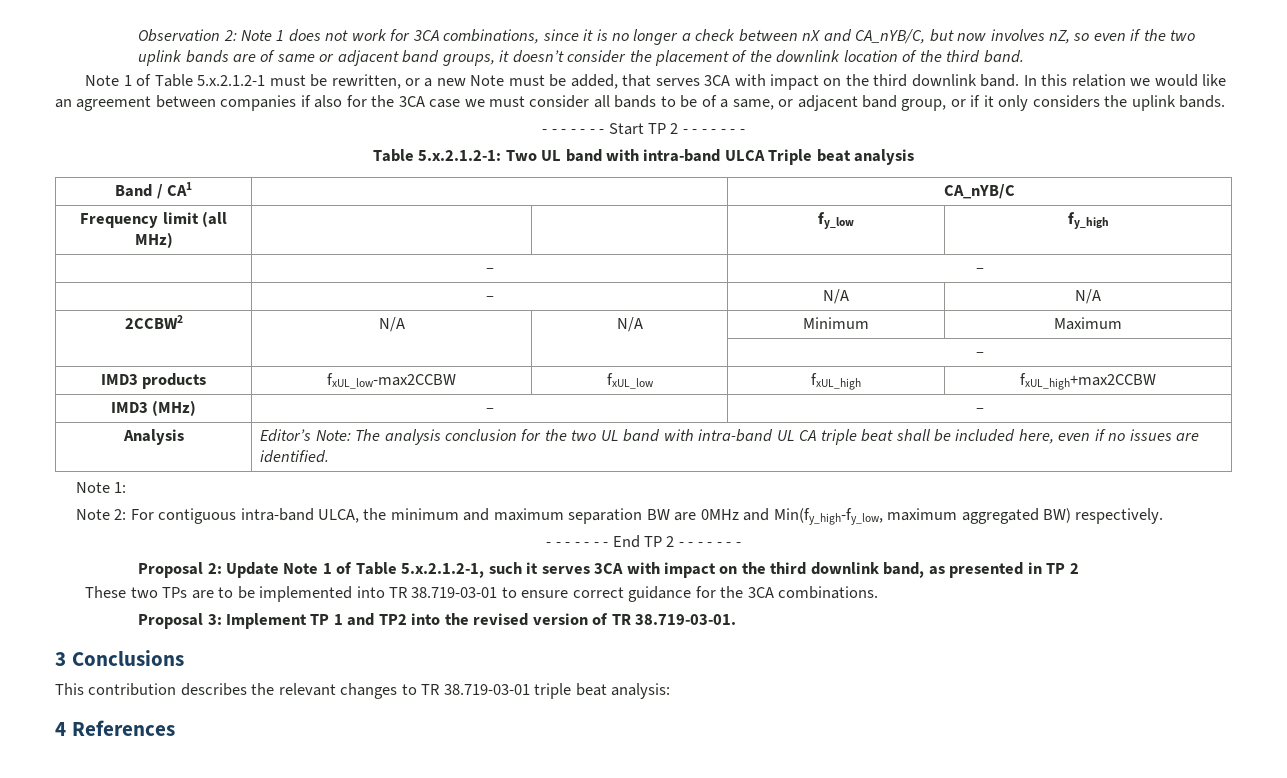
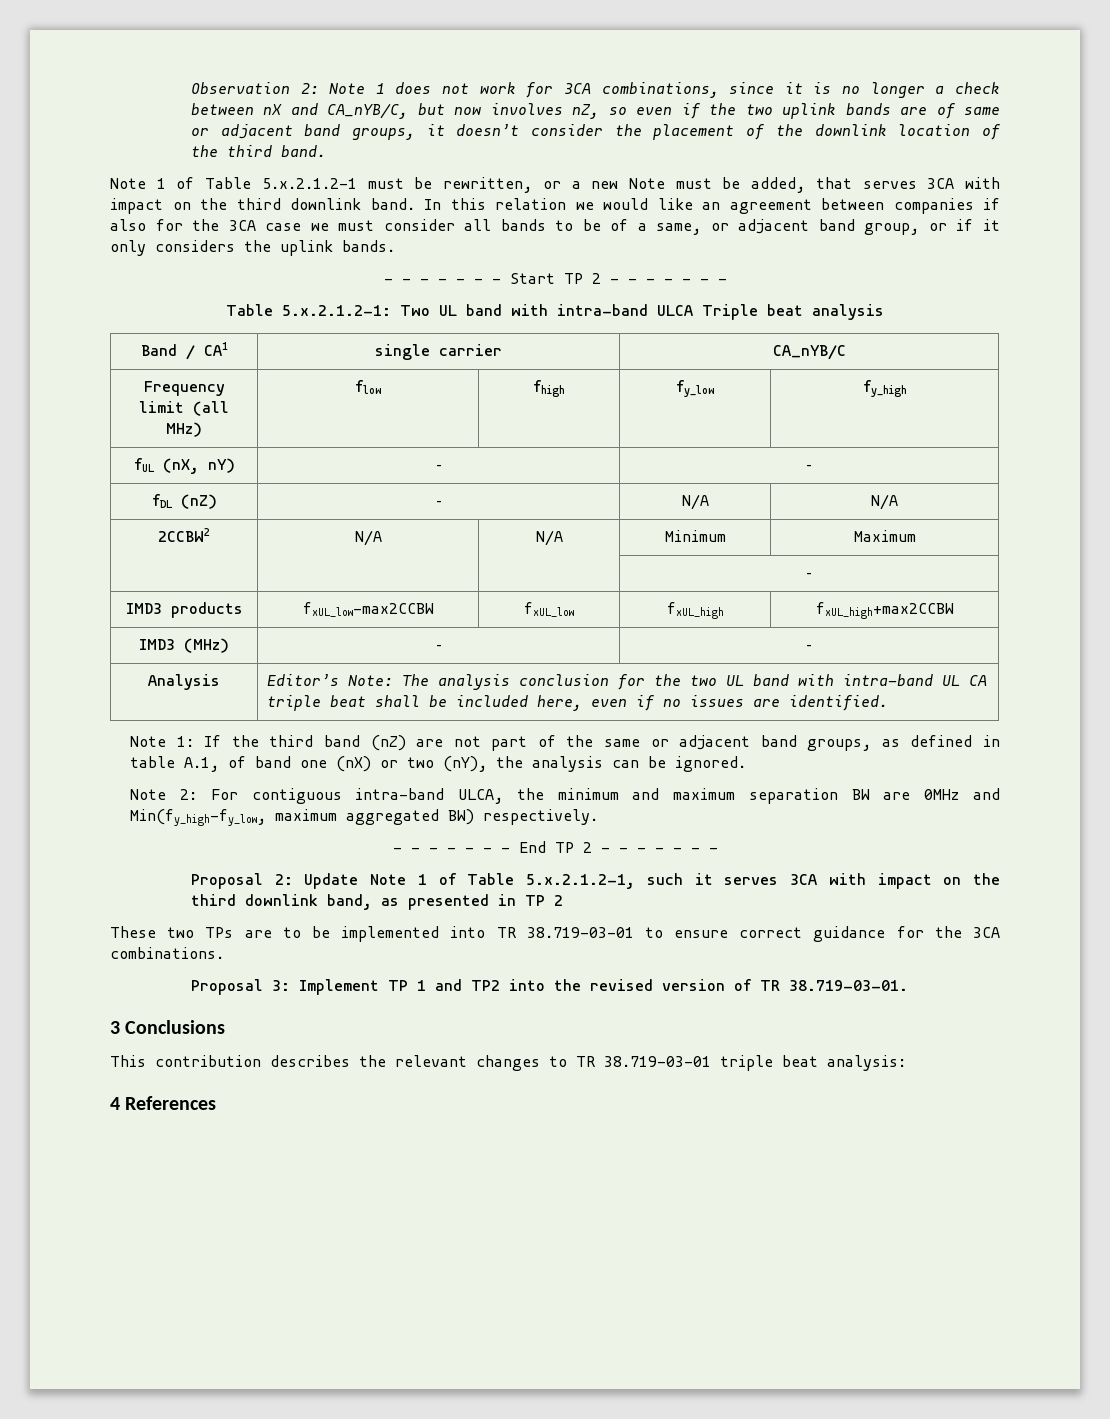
- Band / CA1 | | CA_nYB/C
+ Band / CA1 | single carrier | CA_nYB/C
- Frequency limit (all MHz) | | | fy_low | fy_high
- | – | –
- | – | N/A | N/A
+ Frequency limit (all MHz) | flow | fhigh | fy_low | fy_high
+ fUL (nX, nY) | – | –
+ fDL (nZ) | – | N/A | N/A
- Note 1:
+ Note 1: If the third band (nZ) are not part of the same or adjacent band groups, as defined in table A.1, of band one (nX) or two (nY), the analysis can be ignored.

